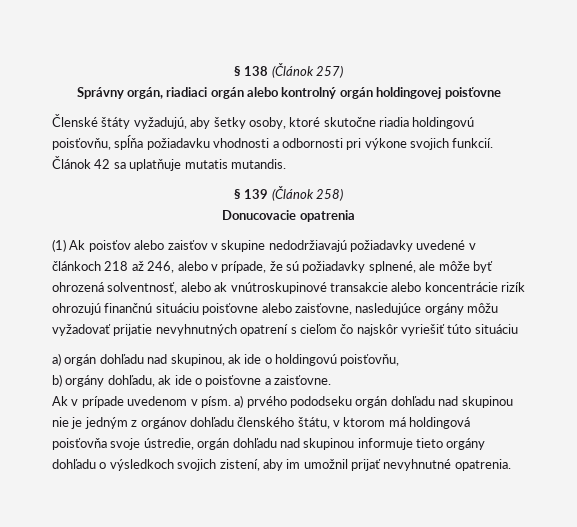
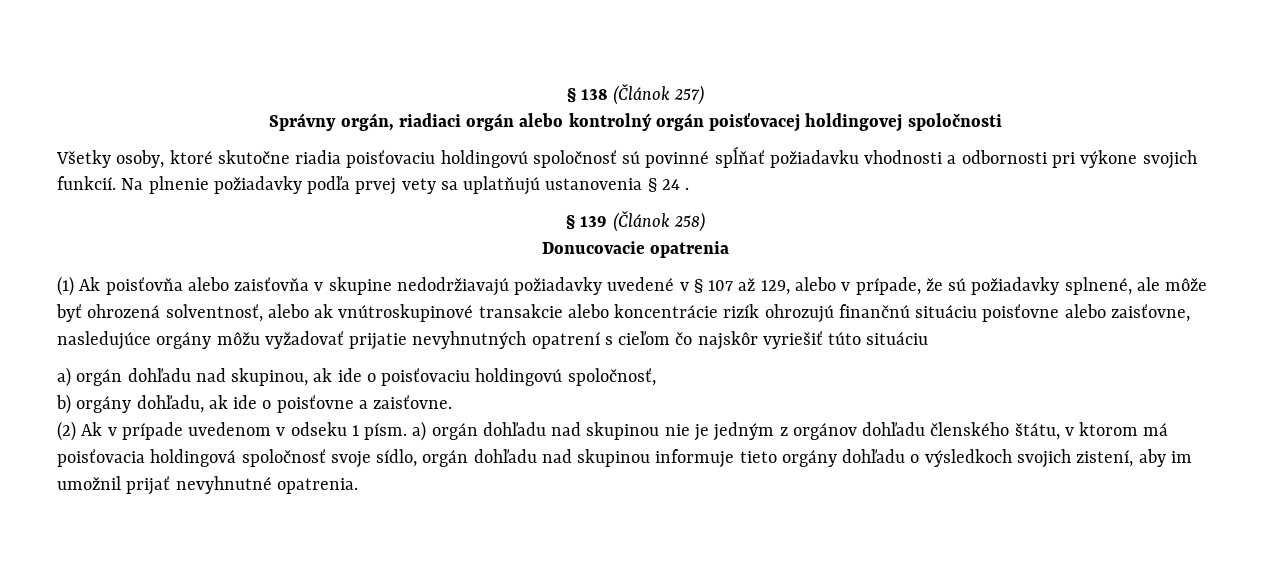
- Správny orgán, riadiaci orgán alebo kontrolný orgán holdingovej poisťovne
- Členské štáty vyžadujú, aby šetky osoby, ktoré skutočne riadia holdingovú poisťovňu, spĺňa požiadavku vhodnosti a odbornosti pri výkone svojich funkcií.
+ Správny orgán, riadiaci orgán alebo kontrolný orgán poisťovacej holdingovej spoločnosti
+ Všetky osoby, ktoré skutočne riadia poisťovaciu holdingovú spoločnosť sú povinné spĺňať požiadavku vhodnosti a odbornosti pri výkone svojich funkcií.
- Článok 42 sa uplatňuje mutatis mutandis.
+ Na plnenie požiadavky podľa prvej vety sa uplatňujú ustanovenia § 24 .
- (1) Ak poisťov alebo zaisťov v skupine nedodržiavajú požiadavky uvedené v článkoch 218 až 246, alebo v prípade, že sú požiadavky splnené, ale môže byť ohrozená solventnosť, alebo ak vnútroskupinové transakcie alebo koncentrácie rizík ohrozujú finančnú situáciu poisťovne alebo zaisťovne, nasledujúce orgány môžu vyžadovať prijatie nevyhnutných opatrení s cieľom čo najskôr vyriešiť túto situáciu
+ (1) Ak poisťovňa alebo zaisťovňa v skupine nedodržiavajú požiadavky uvedené v § 107 až 129, alebo v prípade, že sú požiadavky splnené, ale môže byť ohrozená solventnosť, alebo ak vnútroskupinové transakcie alebo koncentrácie rizík ohrozujú finančnú situáciu poisťovne alebo zaisťovne, nasledujúce orgány môžu vyžadovať prijatie nevyhnutných opatrení s cieľom čo najskôr vyriešiť túto situáciu
- a) orgán dohľadu nad skupinou, ak ide o holdingovú poisťovňu,
+ a) orgán dohľadu nad skupinou, ak ide o poisťovaciu holdingovú spoločnosť,
- Ak v prípade uvedenom v písm. a) prvého pododseku orgán dohľadu nad skupinou nie je jedným z orgánov dohľadu členského štátu, v ktorom má holdingová poisťovňa svoje ústredie, orgán dohľadu nad skupinou informuje tieto orgány dohľadu o výsledkoch svojich zistení, aby im umožnil prijať nevyhnutné opatrenia.
+ (2) Ak v prípade uvedenom v odseku 1 písm. a) orgán dohľadu nad skupinou nie je jedným z orgánov dohľadu členského štátu, v ktorom má poisťovacia holdingová spoločnosť svoje sídlo, orgán dohľadu nad skupinou informuje tieto orgány dohľadu o výsledkoch svojich zistení, aby im umožnil prijať nevyhnutné opatrenia.

